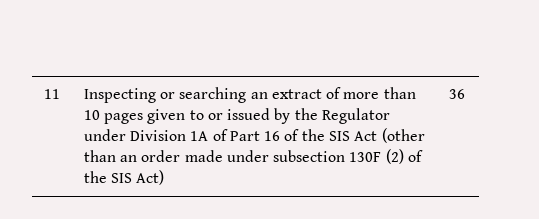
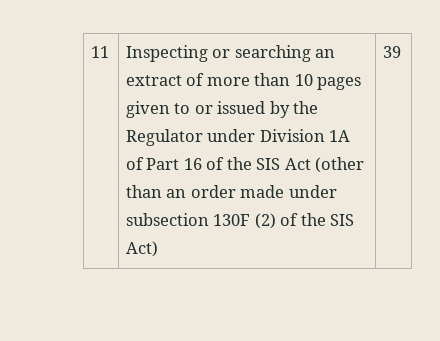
- 36
+ 39

